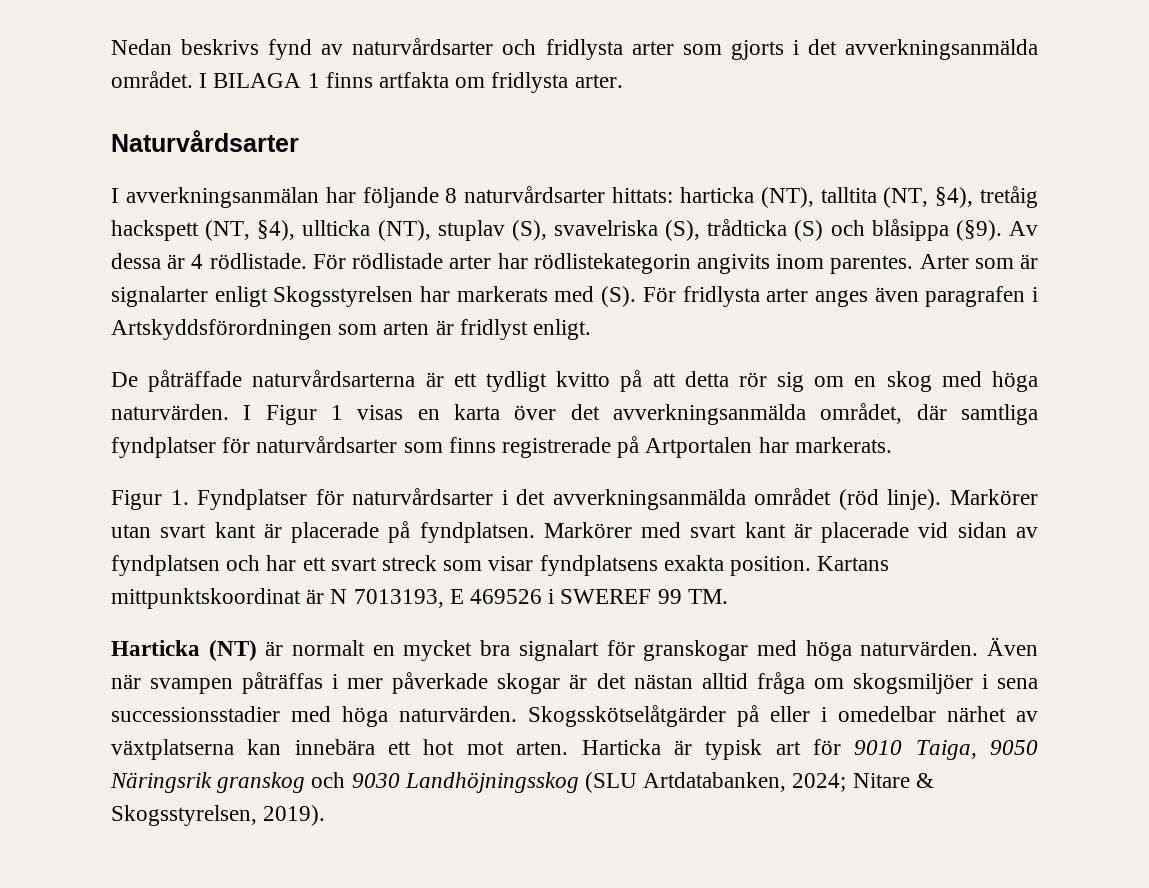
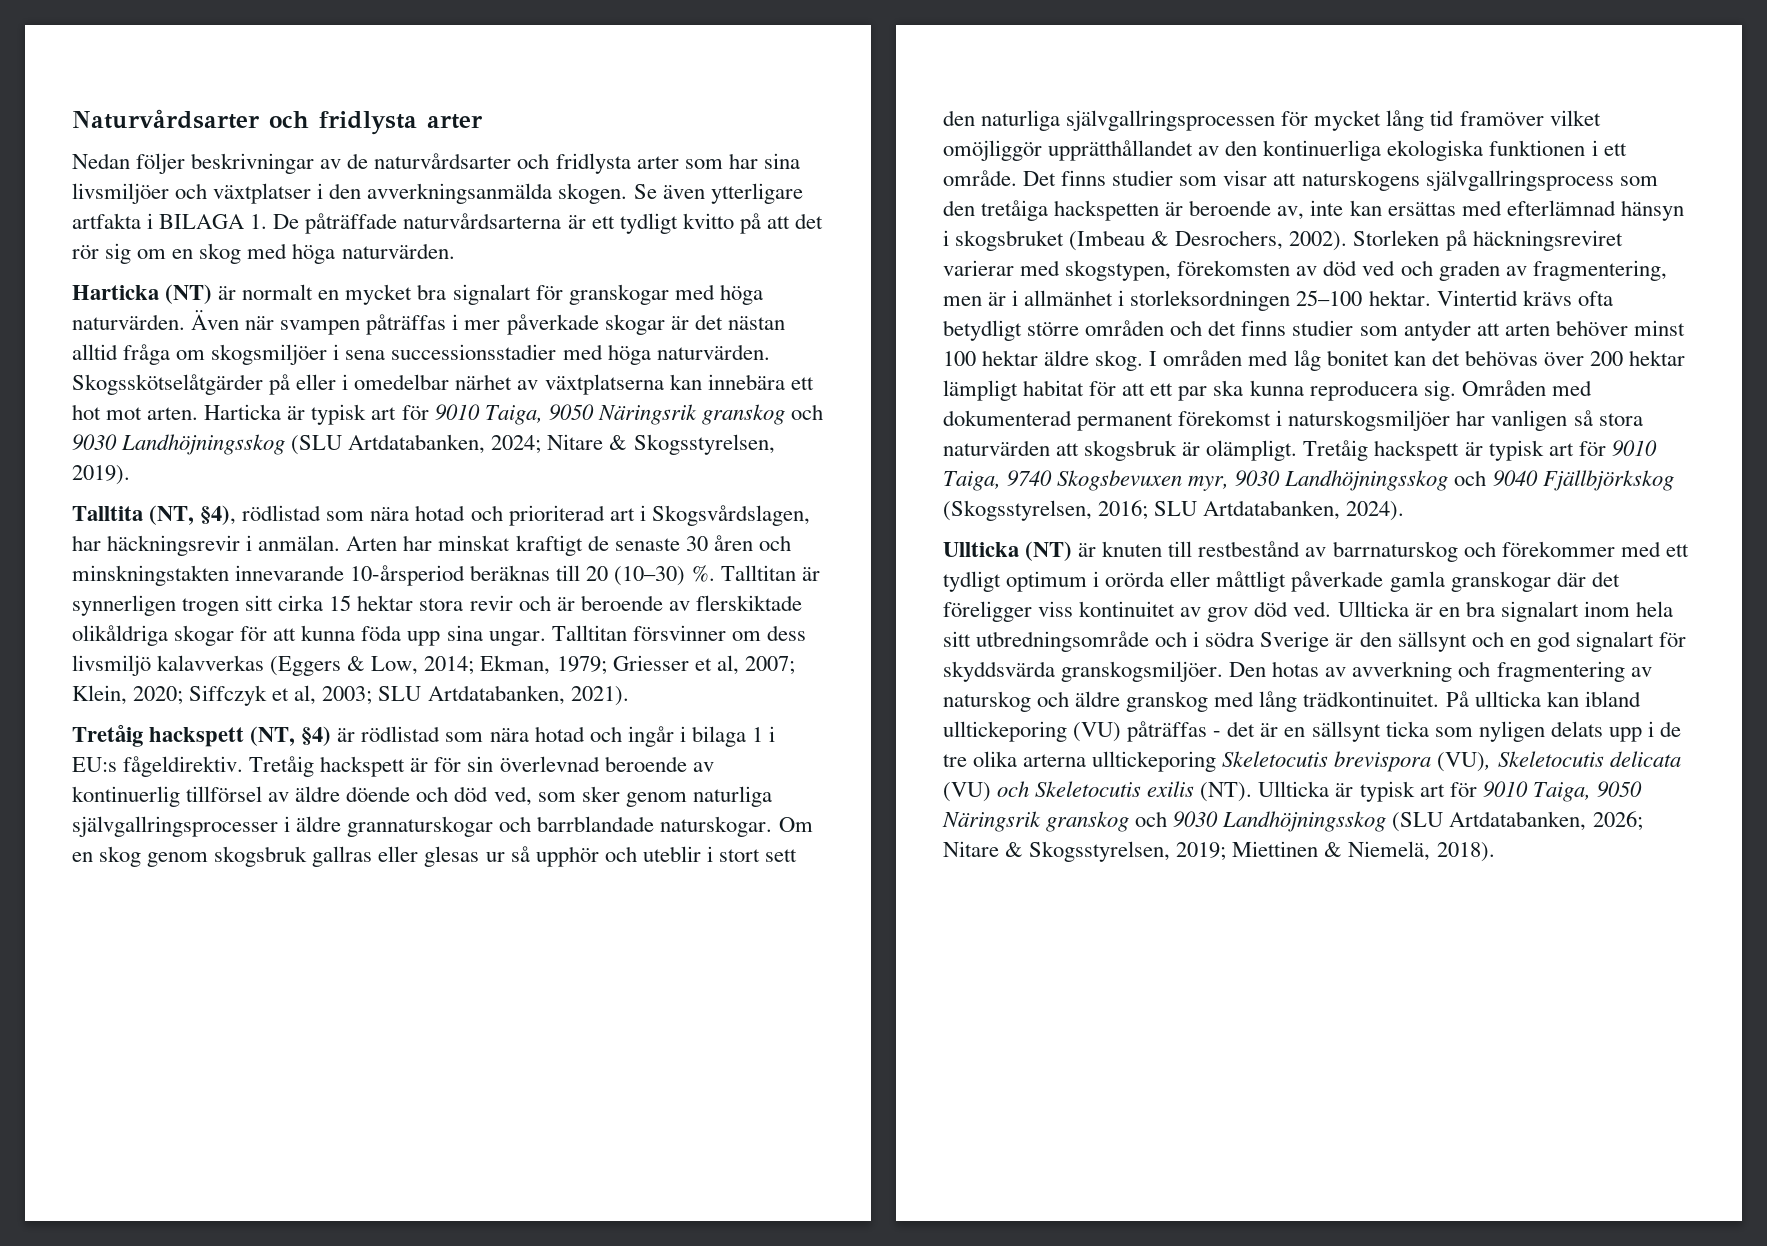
- Nedan beskrivs fynd av naturvårdsarter och fridlysta arter som gjorts i det avverkningsanmälda området. I BILAGA 1 finns artfakta om fridlysta arter.
- Naturvårdsarter
- I avverkningsanmälan har följande 8 naturvårdsarter hittats: harticka (NT), talltita (NT, §4), tretåig hackspett (NT, §4), ullticka (NT), stuplav (S), svavelriska (S), trådticka (S) och blåsippa (§9). Av dessa är 4 rödlistade. För rödlistade arter har rödlistekategorin angivits inom parentes. Arter som är signalarter enligt Skogsstyrelsen har markerats med (S). För fridlysta arter anges även paragrafen i Artskyddsförordningen som arten är fridlyst enligt.
- De påträffade naturvårdsarterna är ett tydligt kvitto på att detta rör sig om en skog med höga naturvärden. I Figur 1 visas en karta över det avverkningsanmälda området, där samtliga fyndplatser för naturvårdsarter som finns registrerade på Artportalen har markerats.
- Figur 1. Fyndplatser för naturvårdsarter i det avverkningsanmälda området (röd linje). Markörer utan svart kant är placerade på fyndplatsen. Markörer med svart kant är placerade vid sidan av fyndplatsen och har ett svart streck som visar fyndplatsens exakta position. Kartans mittpunktskoordinat är N 7013193, E 469526 i SWEREF 99 TM.
+ Naturvårdsarter och fridlysta arter
+ Nedan följer beskrivningar av de naturvårdsarter och fridlysta arter som har sina livsmiljöer och växtplatser i den avverkningsanmälda skogen. Se även ytterligare artfakta i BILAGA 1. De påträffade naturvårdsarterna är ett tydligt kvitto på att det rör sig om en skog med höga naturvärden.
+ Talltita (NT, §4), rödlistad som nära hotad och prioriterad art i Skogsvårdslagen, har häckningsrevir i anmälan. Arten har minskat kraftigt de senaste 30 åren och minskningstakten innevarande 10-årsperiod beräknas till 20 (10–30) %. Talltitan är synnerligen trogen sitt cirka 15 hektar stora revir och är beroende av flerskiktade olikåldriga skogar för att kunna föda upp sina ungar. Talltitan försvinner om dess livsmiljö kalavverkas (Eggers & Low, 2014; Ekman, 1979; Griesser et al, 2007; Klein, 2020; Siffczyk et al, 2003; SLU Artdatabanken, 2021).
+ Tretåig hackspett (NT, §4) är rödlistad som nära hotad och ingår i bilaga 1 i EU:s fågeldirektiv. Tretåig hackspett är för sin överlevnad beroende av kontinuerlig tillförsel av äldre döende och död ved, som sker genom naturliga självgallringsprocesser i äldre grannaturskogar och barrblandade naturskogar. Om en skog genom skogsbruk gallras eller glesas ur så upphör och uteblir i stort sett den naturliga självgallringsprocessen för mycket lång tid framöver vilket omöjliggör upprätthållandet av den kontinuerliga ekologiska funktionen i ett område. Det finns studier som visar att naturskogens självgallringsprocess som den tretåiga hackspetten är beroende av, inte kan ersättas med efterlämnad hänsyn i skogsbruket (Imbeau & Desrochers, 2002). Storleken på häckningsreviret varierar med skogstypen, förekomsten av död ved och graden av fragmentering, men är i allmänhet i storleksordningen 25–100 hektar. Vintertid krävs ofta betydligt större områden och det finns studier som antyder att arten behöver minst 100 hektar äldre skog. I områden med låg bonitet kan det behövas över 200 hektar lämpligt habitat för att ett par ska kunna reproducera sig. Områden med dokumenterad permanent förekomst i naturskogsmiljöer har vanligen så stora naturvärden att skogsbruk är olämpligt. Tretåig hackspett är typisk art för 9010 Taiga, 9740 Skogsbevuxen myr, 9030 Landhöjningsskog och 9040 Fjällbjörkskog (Skogsstyrelsen, 2016; SLU Artdatabanken, 2024).
+ Ullticka (NT) är knuten till restbestånd av barrnaturskog och förekommer med ett tydligt optimum i orörda eller måttligt påverkade gamla granskogar där det föreligger viss kontinuitet av grov död ved. Ullticka är en bra signalart inom hela sitt utbredningsområde och i södra Sverige är den sällsynt och en god signalart för skyddsvärda granskogsmiljöer. Den hotas av avverkning och fragmentering av naturskog och äldre granskog med lång trädkontinuitet. På ullticka kan ibland ulltickeporing (VU) påträffas - det är en sällsynt ticka som nyligen delats upp i de tre olika arterna ulltickeporing Skeletocutis brevispora (VU), Skeletocutis delicata (VU) och Skeletocutis exilis (NT). Ullticka är typisk art för 9010 Taiga, 9050 Näringsrik granskog och 9030 Landhöjningsskog (SLU Artdatabanken, 2026; Nitare & Skogsstyrelsen, 2019; Miettinen & Niemelä, 2018).

